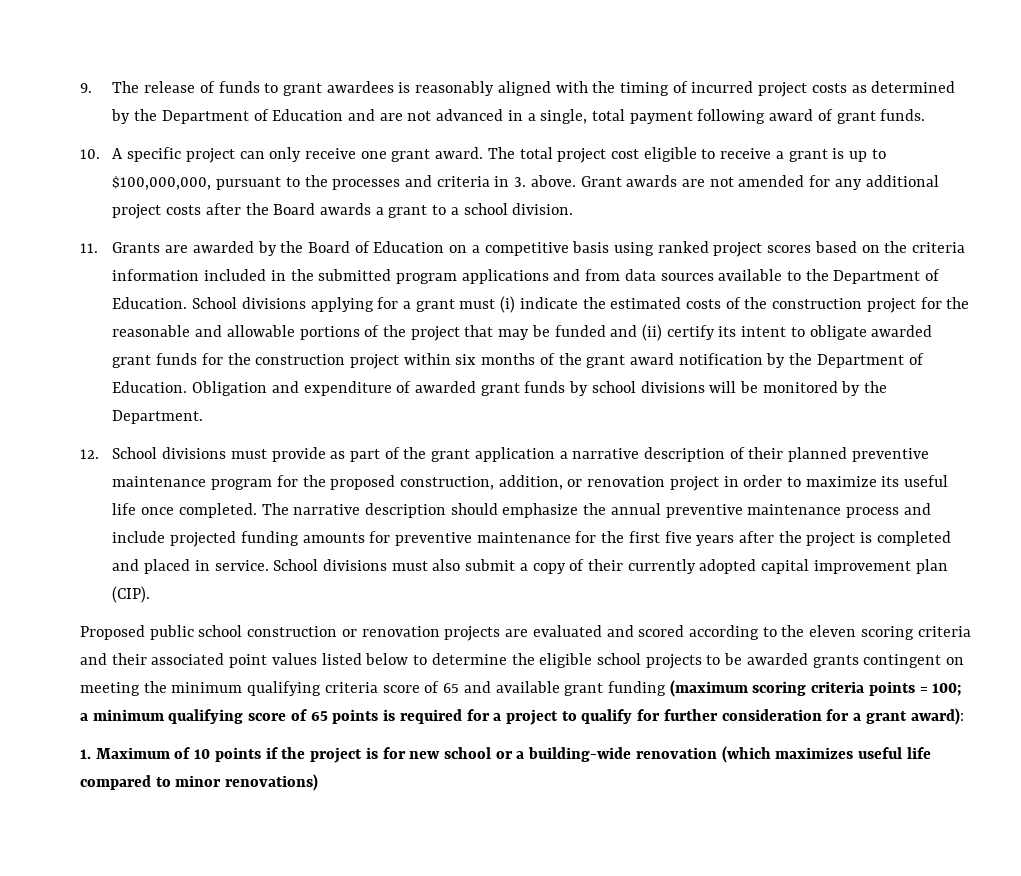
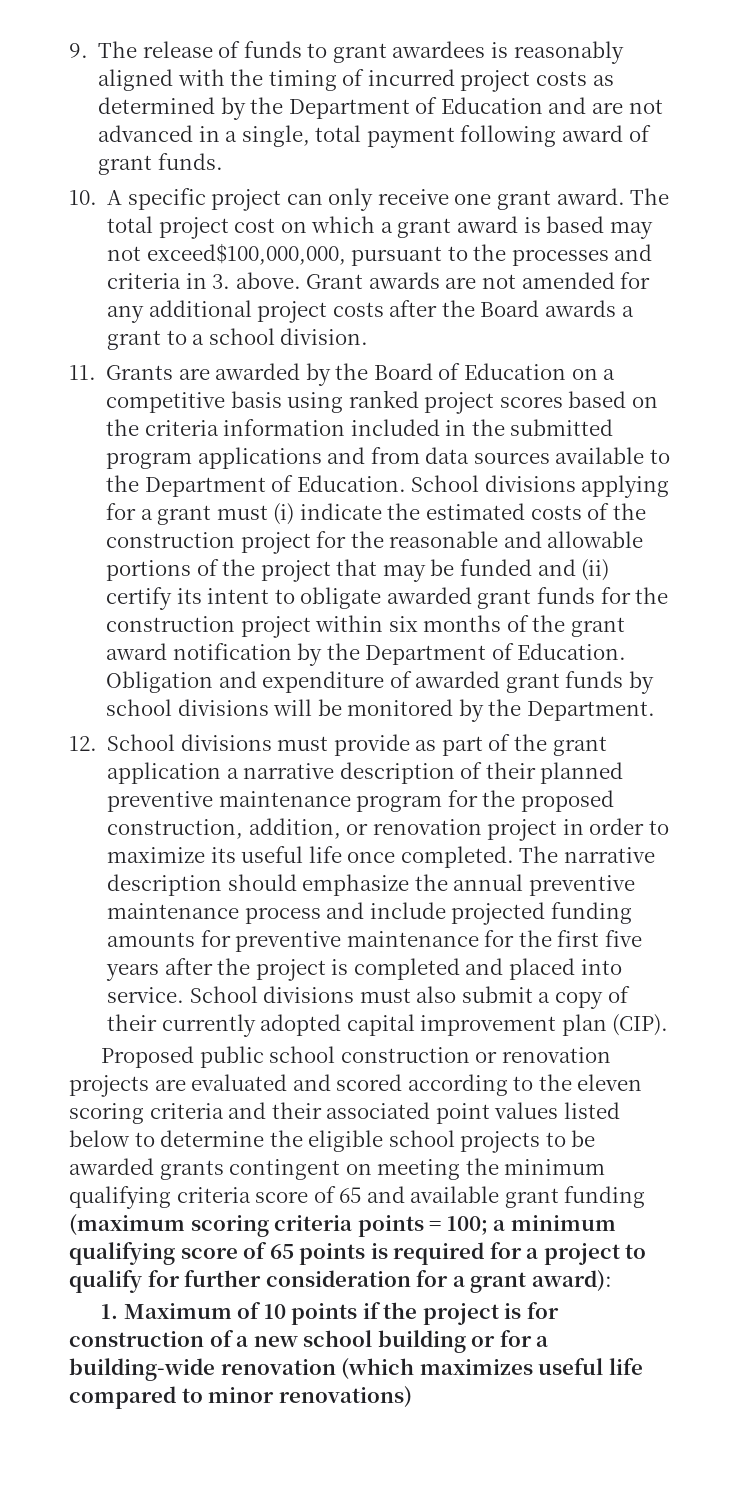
- The total project cost eligible to receive a grant is up to $100,000,000, pursuant to the processes and criteria in 3. above.
+ The total project cost on which a grant award is based may not exceed$100,000,000, pursuant to the processes and criteria in 3. above.
- The narrative description should emphasize the annual preventive maintenance process and include projected funding amounts for preventive maintenance for the first five years after the project is completed and placed in service.
+ The narrative description should emphasize the annual preventive maintenance process and include projected funding amounts for preventive maintenance for the first five years after the project is completed and placed into service.
- 1. Maximum of 10 points if the project is for new school or a building-wide renovation (which maximizes useful life compared to minor renovations)
+ 1. Maximum of 10 points if the project is for construction of a new school building or for a building-wide renovation (which maximizes useful life compared to minor renovations)

